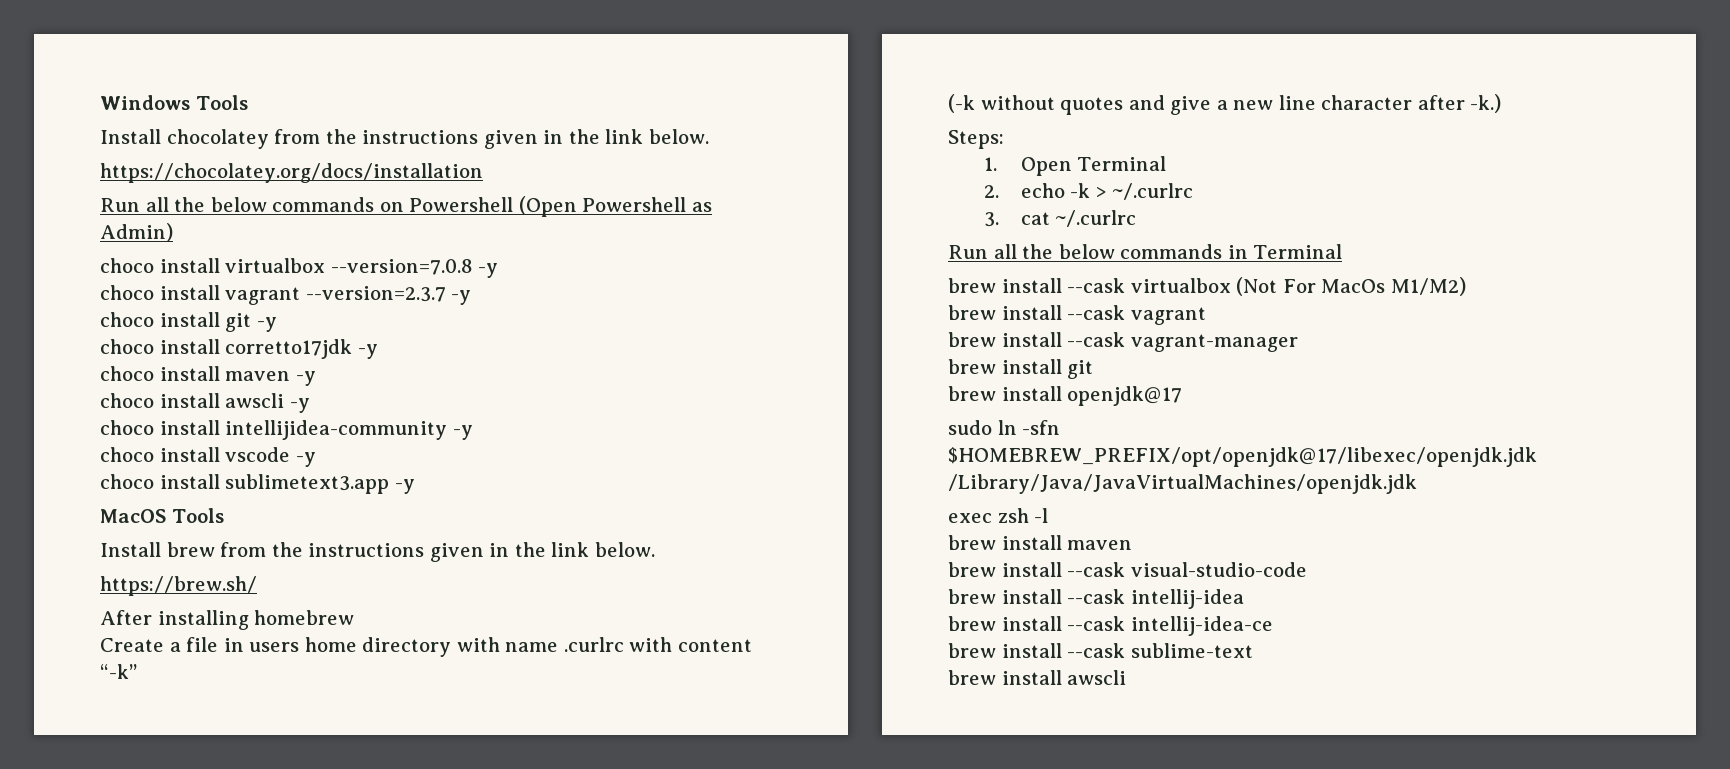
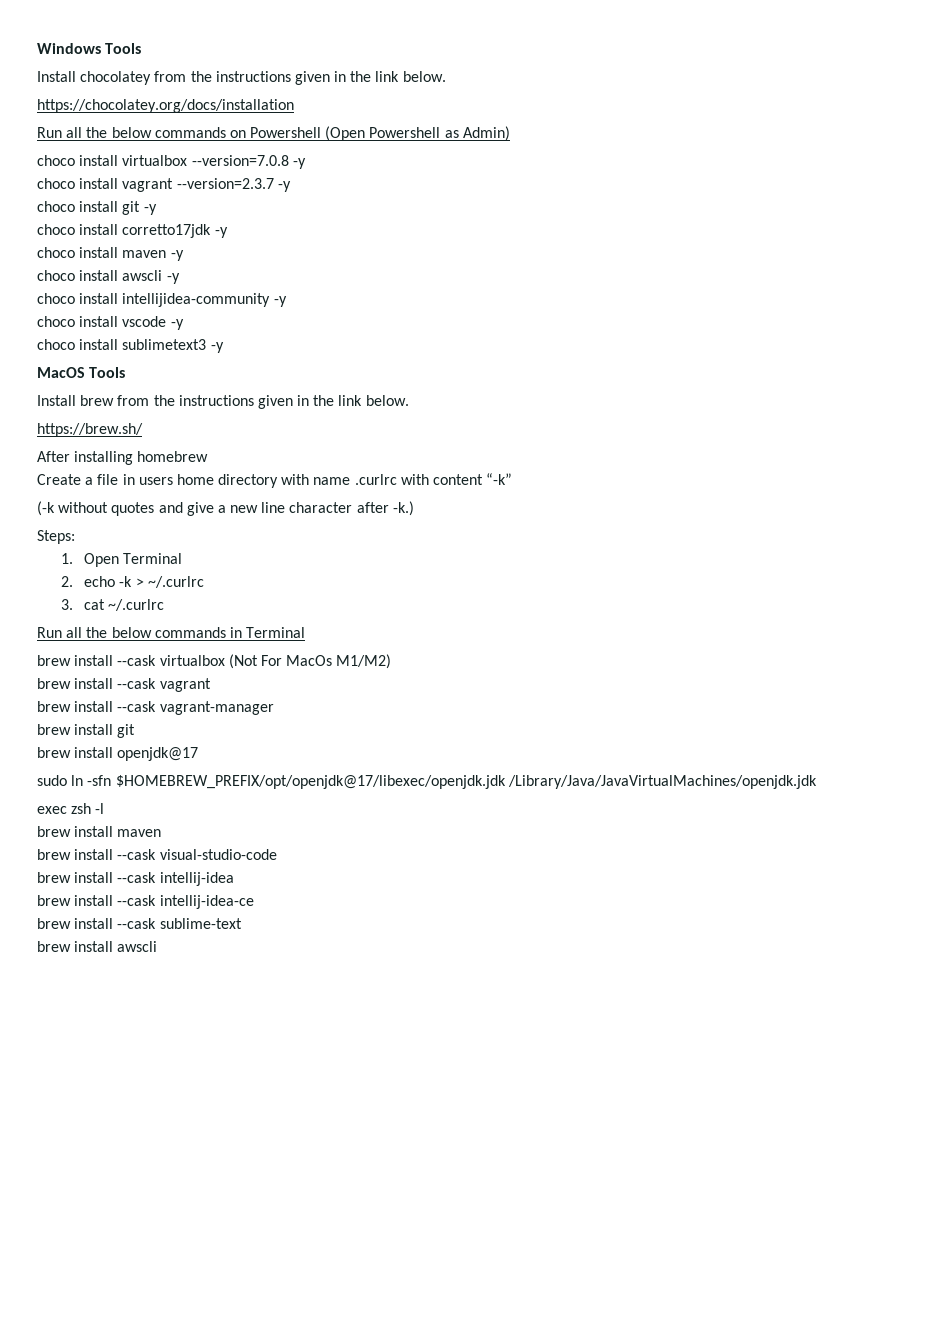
- choco install sublimetext3.app -y
+ choco install sublimetext3 -y

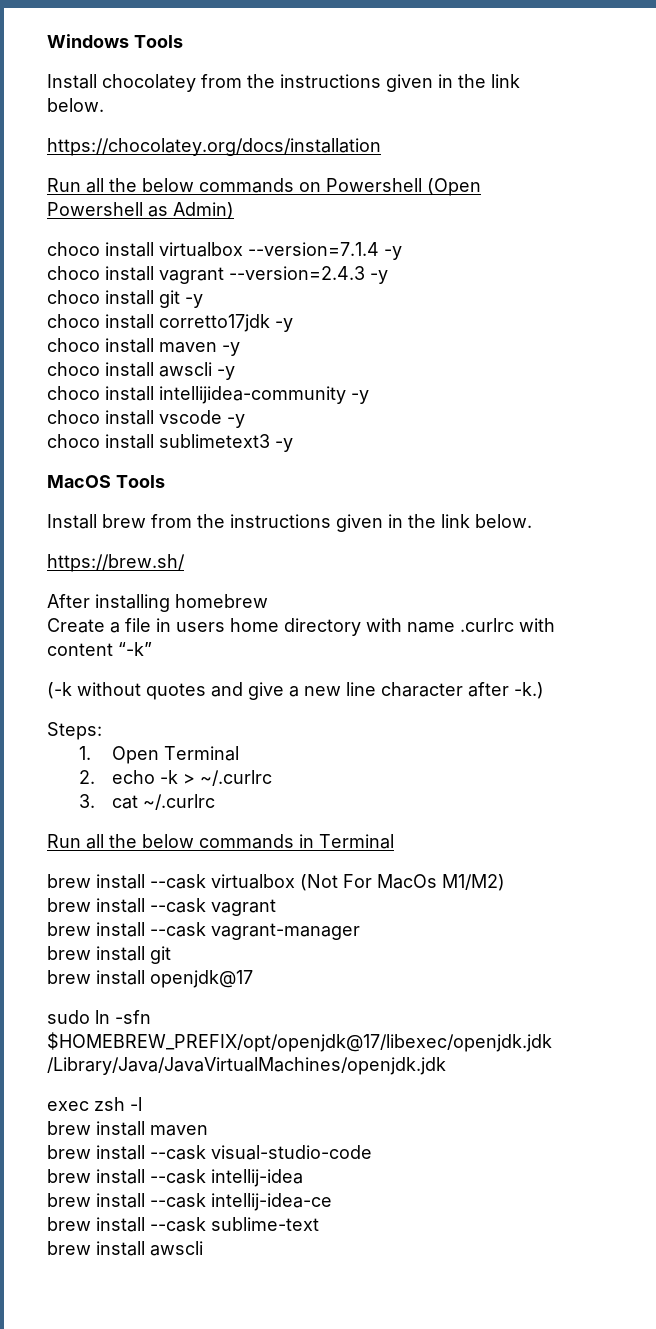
- choco install virtualbox --version=7.0.8 -y
+ choco install virtualbox --version=7.1.4 -y
- choco install vagrant --version=2.3.7 -y
+ choco install vagrant --version=2.4.3 -y

